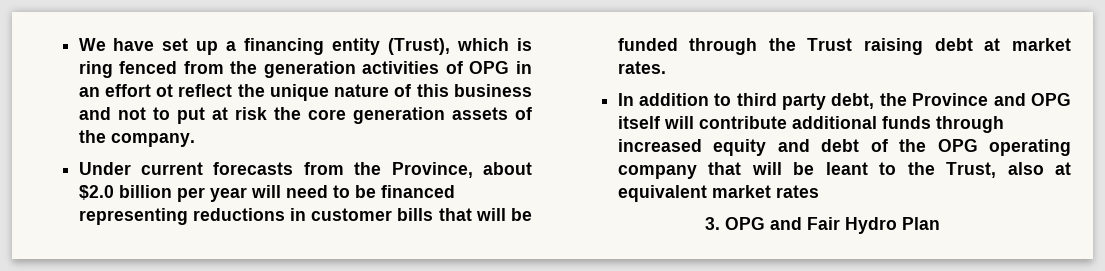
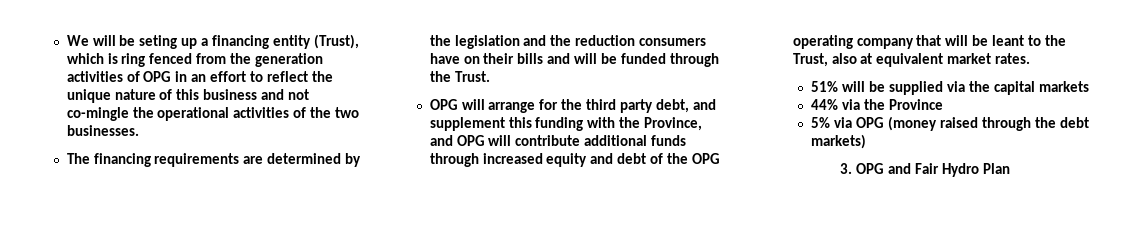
- We have set up a financing entity (Trust), which is ring fenced from the generation activities of OPG in an effort ot reflect the unique nature of this business and not to put at risk the core generation assets of the company.
- Under current forecasts from the Province, about $2.0 billion per year will need to be financed representing reductions in customer bills that will be funded through the Trust raising debt at market rates.
- In addition to third party debt, the Province and OPG itself will contribute additional funds through increased equity and debt of the OPG operating company that will be leant to the Trust, also at equivalent market rates
+ We will be seting up a financing entity (Trust), which is ring fenced from the generation activities of OPG in an effort to reflect the unique nature of this business and not co-mingle the operational activities of the two businesses.
+ The financing requirements are determined by the legislation and the reduction consumers have on their bills and will be funded through the Trust.
+ OPG will arrange for the third party debt, and supplement this funding with the Province, and OPG will contribute additional funds through increased equity and debt of the OPG operating company that will be leant to the Trust, also at equivalent market rates.
+ 51% will be supplied via the capital markets
+ 44% via the Province
+ 5% via OPG (money raised through the debt markets)

